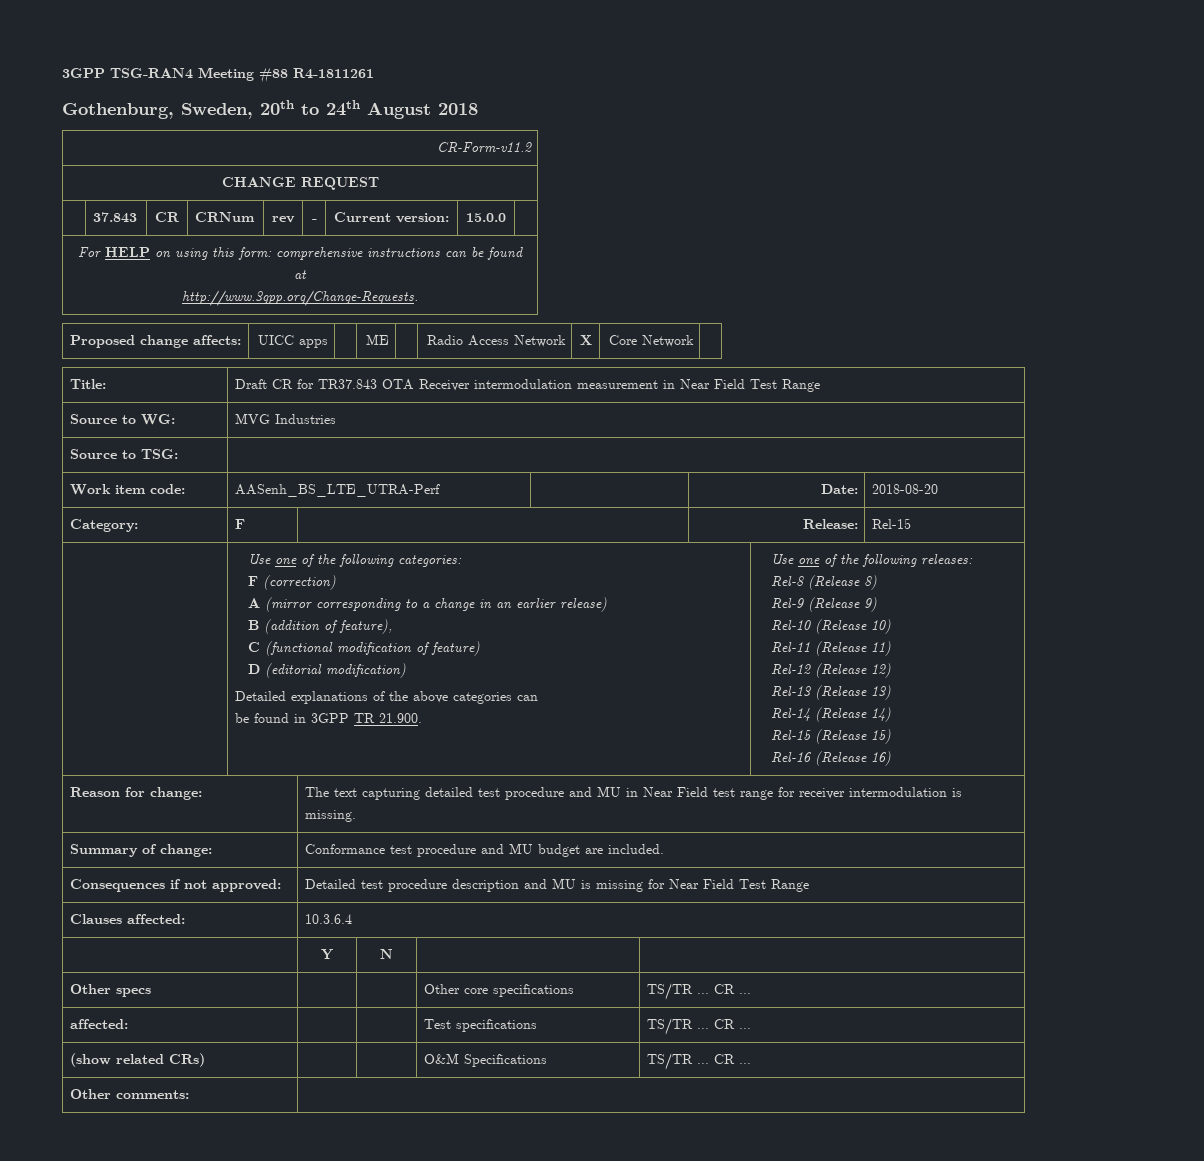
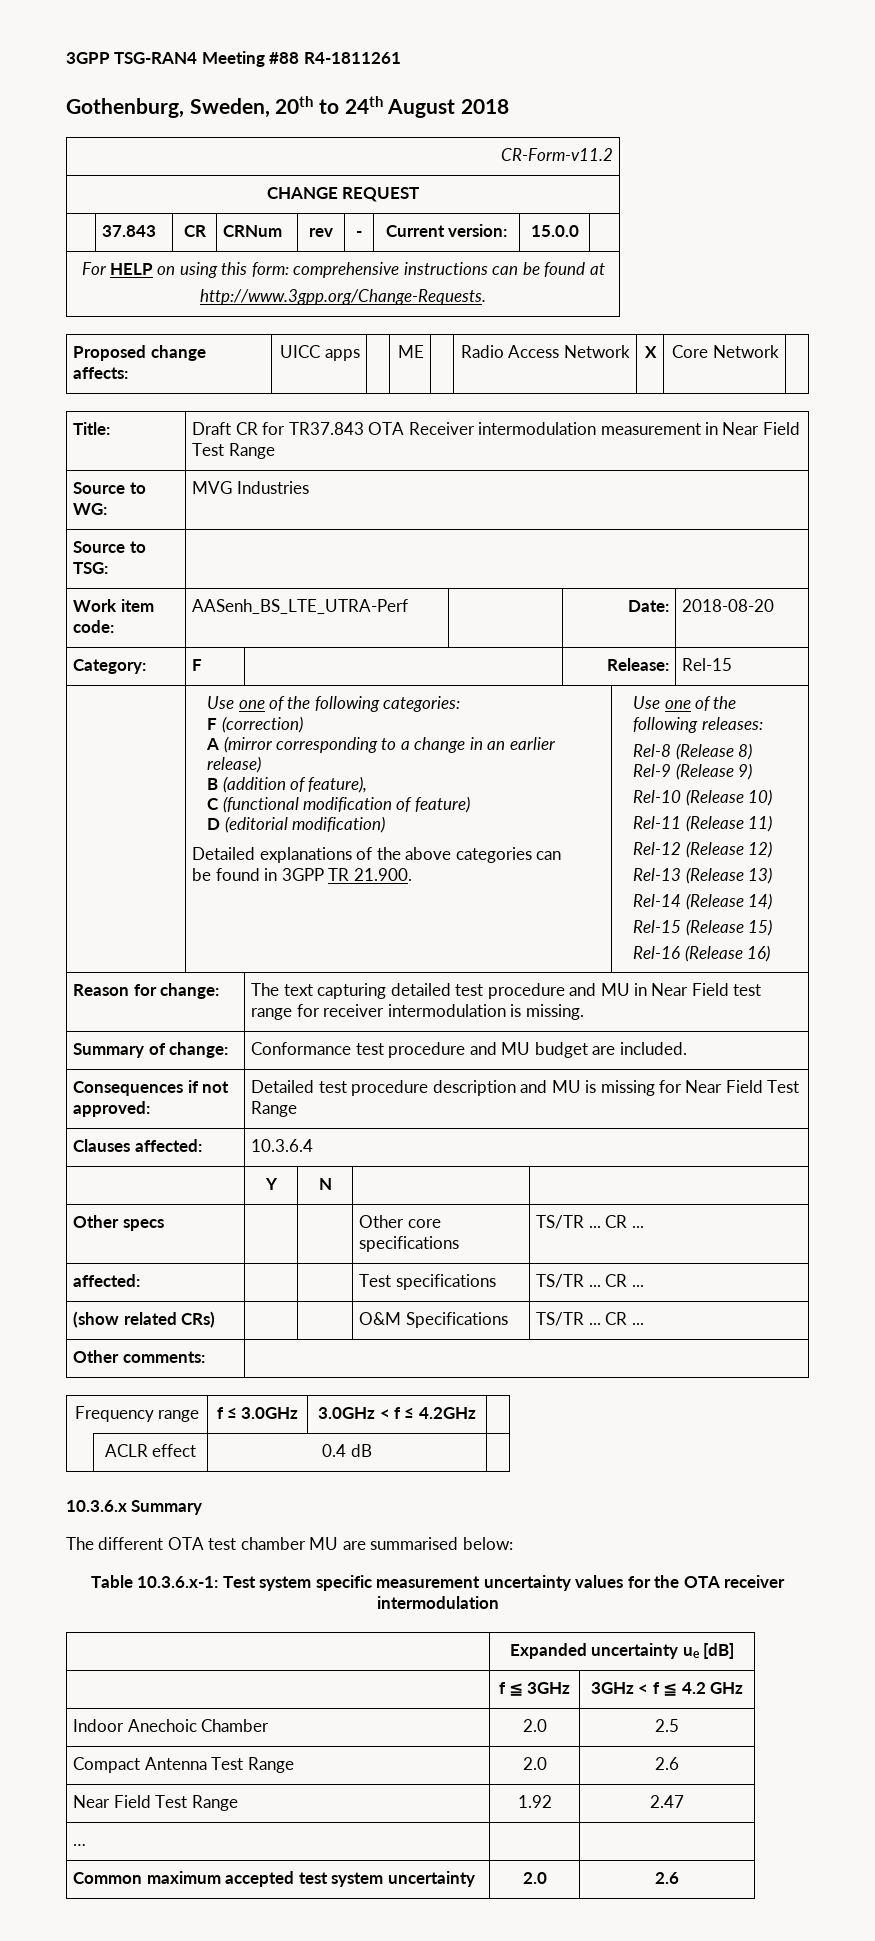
+ Frequency range | f ≤ 3.0GHz | 3.0GHz < f ≤ 4.2GHz |
+ | ACLR effect | 0.4 dB |
+ 10.3.6.x Summary
+ The different OTA test chamber MU are summarised below:
+ Table 10.3.6.x-1: Test system specific measurement uncertainty values for the OTA receiver intermodulation
+ | Expanded uncertainty ue [dB]
+ | f ≦ 3GHz | 3GHz < f ≦ 4.2 GHz
+ Indoor Anechoic Chamber | 2.0 | 2.5
+ Compact Antenna Test Range | 2.0 | 2.6
+ Near Field Test Range | 1.92 | 2.47
+ … | |
+ Common maximum accepted test system uncertainty | 2.0 | 2.6

